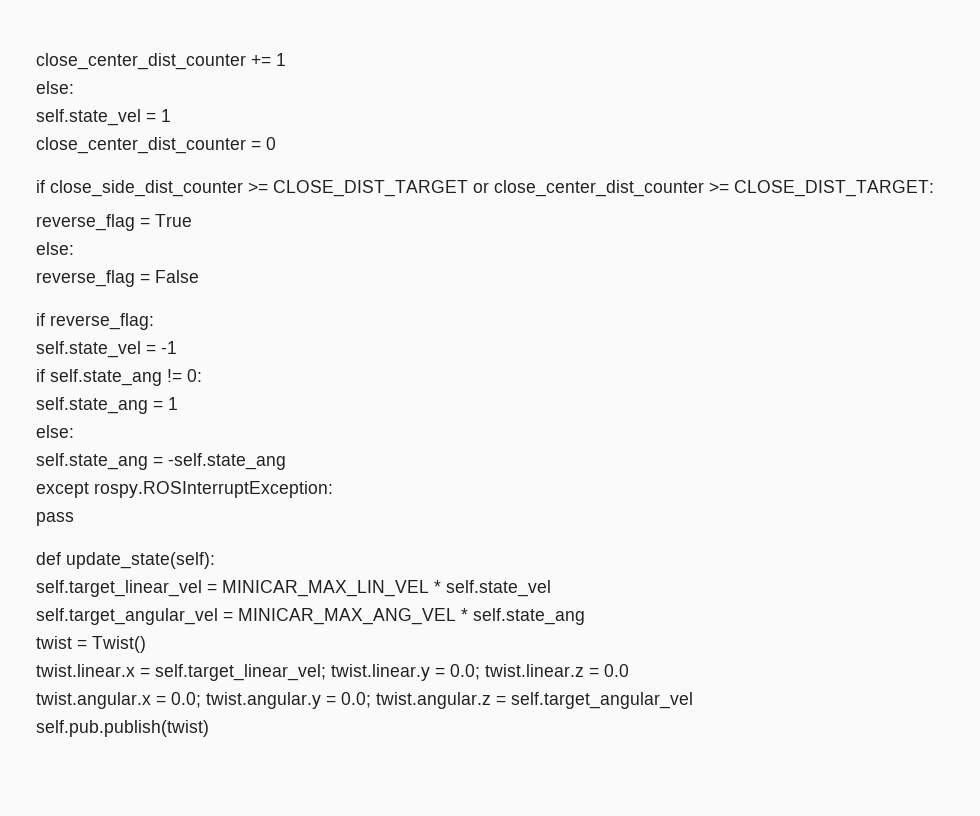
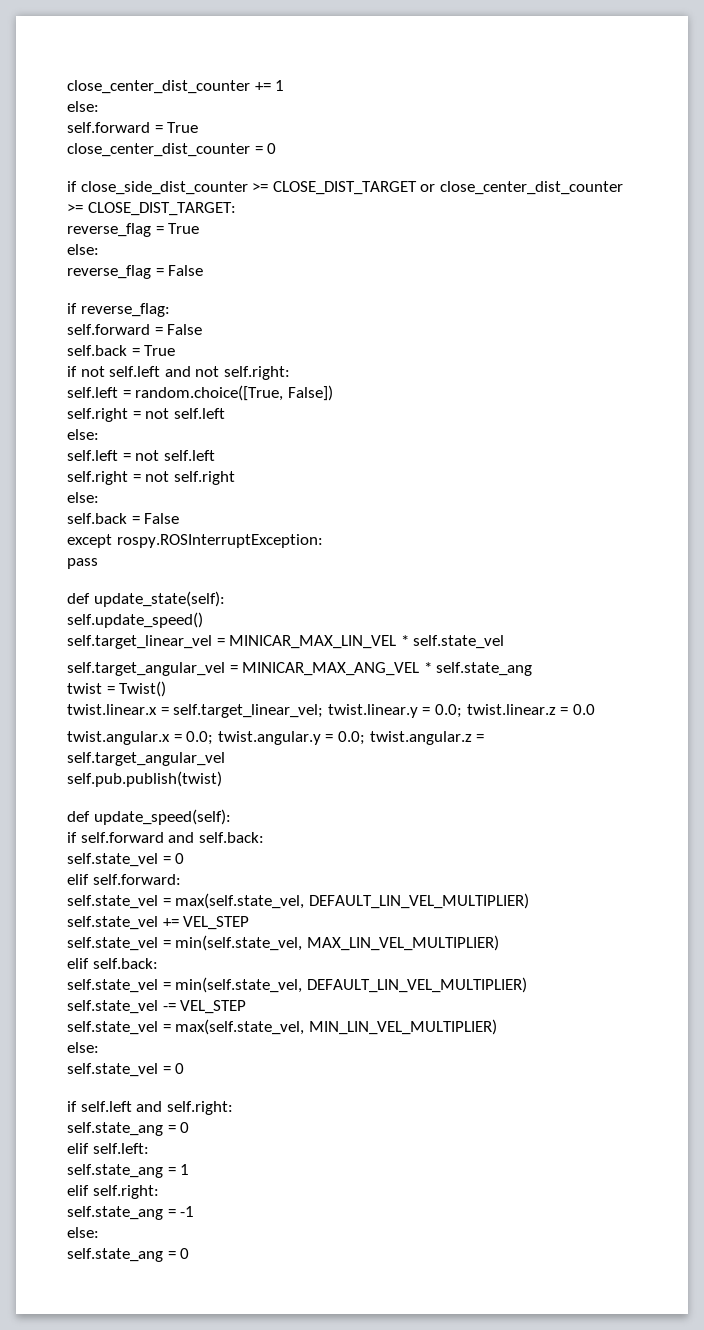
- self.state_vel = 1
+ self.forward = True
- self.state_vel = -1
- if self.state_ang != 0:
- self.state_ang = 1
+ self.forward = False
+ self.back = True
+ if not self.left and not self.right:
+ self.left = random.choice([True, False])
+ self.right = not self.left
  else:
- self.state_ang = -self.state_ang
+ self.left = not self.left
+ self.right = not self.right
+ else:
+ self.back = False
+ self.update_speed()
+ def update_speed(self):
+ if self.forward and self.back:
+ self.state_vel = 0
+ elif self.forward:
+ self.state_vel = max(self.state_vel, DEFAULT_LIN_VEL_MULTIPLIER)
+ self.state_vel += VEL_STEP
+ self.state_vel = min(self.state_vel, MAX_LIN_VEL_MULTIPLIER)
+ elif self.back:
+ self.state_vel = min(self.state_vel, DEFAULT_LIN_VEL_MULTIPLIER)
+ self.state_vel -= VEL_STEP
+ self.state_vel = max(self.state_vel, MIN_LIN_VEL_MULTIPLIER)
+ else:
+ self.state_vel = 0
+ if self.left and self.right:
+ self.state_ang = 0
+ elif self.left:
+ self.state_ang = 1
+ elif self.right:
+ self.state_ang = -1
+ else:
+ self.state_ang = 0

